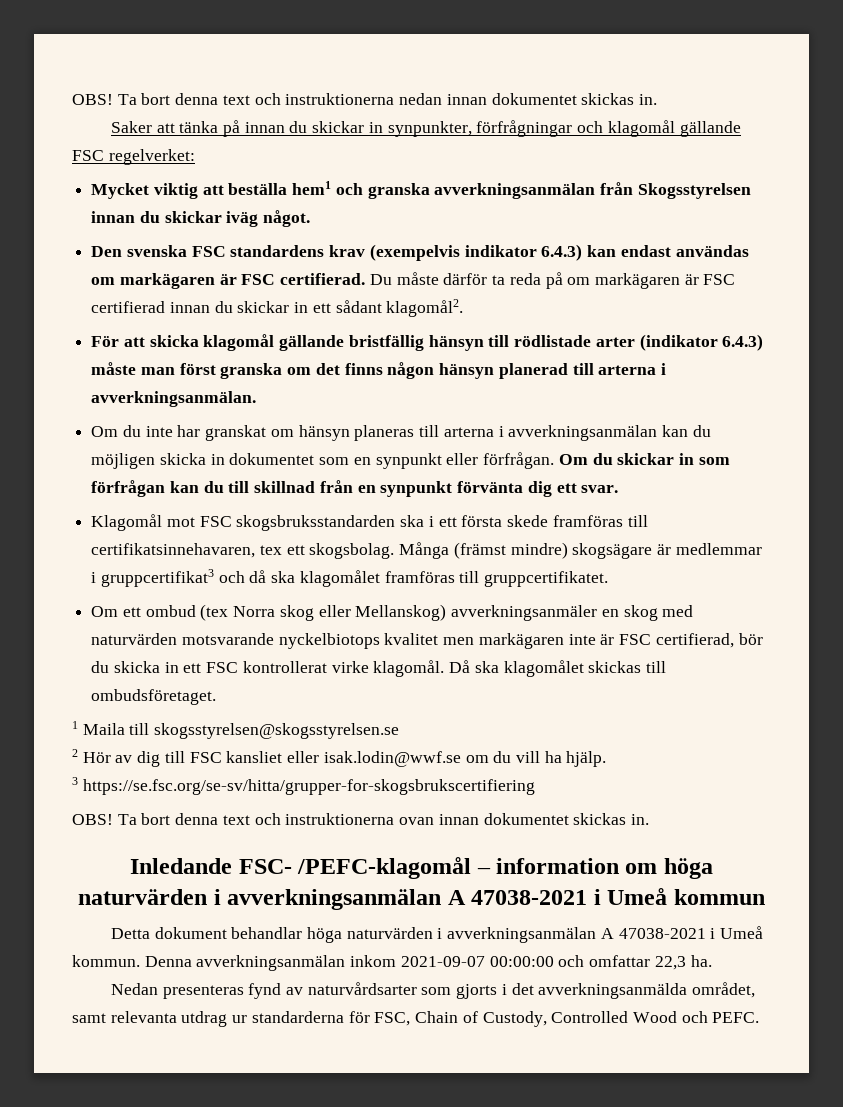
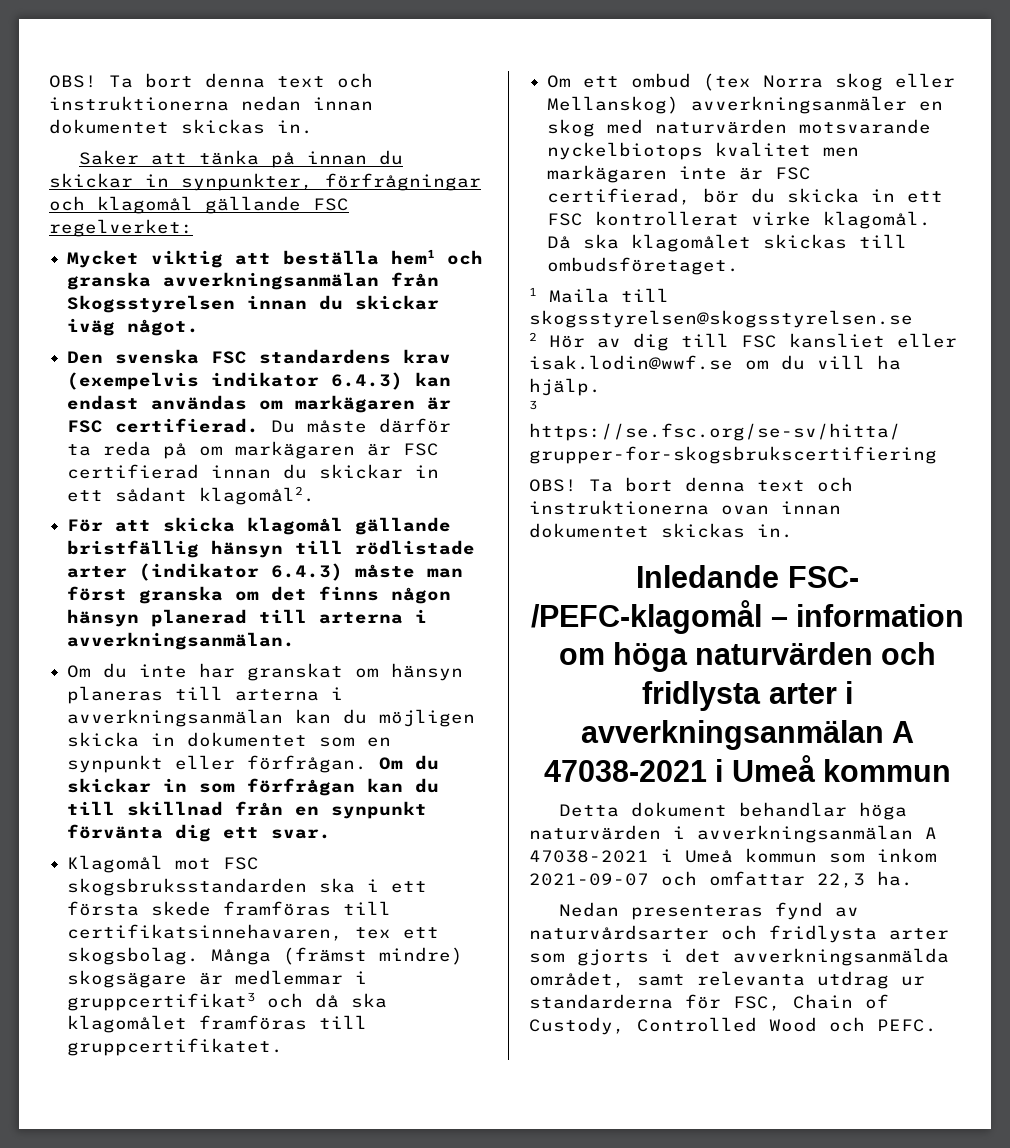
- Inledande FSC- /PEFC-klagomål – information om höga naturvärden i avverkningsanmälan A 47038-2021 i Umeå kommun
+ Inledande FSC- /PEFC-klagomål – information om höga naturvärden och fridlysta arter i avverkningsanmälan A 47038-2021 i Umeå kommun
- Detta dokument behandlar höga naturvärden i avverkningsanmälan A 47038-2021 i Umeå kommun. Denna avverkningsanmälan inkom 2021-09-07 00:00:00 och omfattar 22,3 ha.
+ Detta dokument behandlar höga naturvärden i avverkningsanmälan A 47038-2021 i Umeå kommun som inkom 2021-09-07 och omfattar 22,3 ha.
- Nedan presenteras fynd av naturvårdsarter som gjorts i det avverkningsanmälda området, samt relevanta utdrag ur standarderna för FSC, Chain of Custody, Controlled Wood och PEFC.
+ Nedan presenteras fynd av naturvårdsarter och fridlysta arter som gjorts i det avverkningsanmälda området, samt relevanta utdrag ur standarderna för FSC, Chain of Custody, Controlled Wood och PEFC.

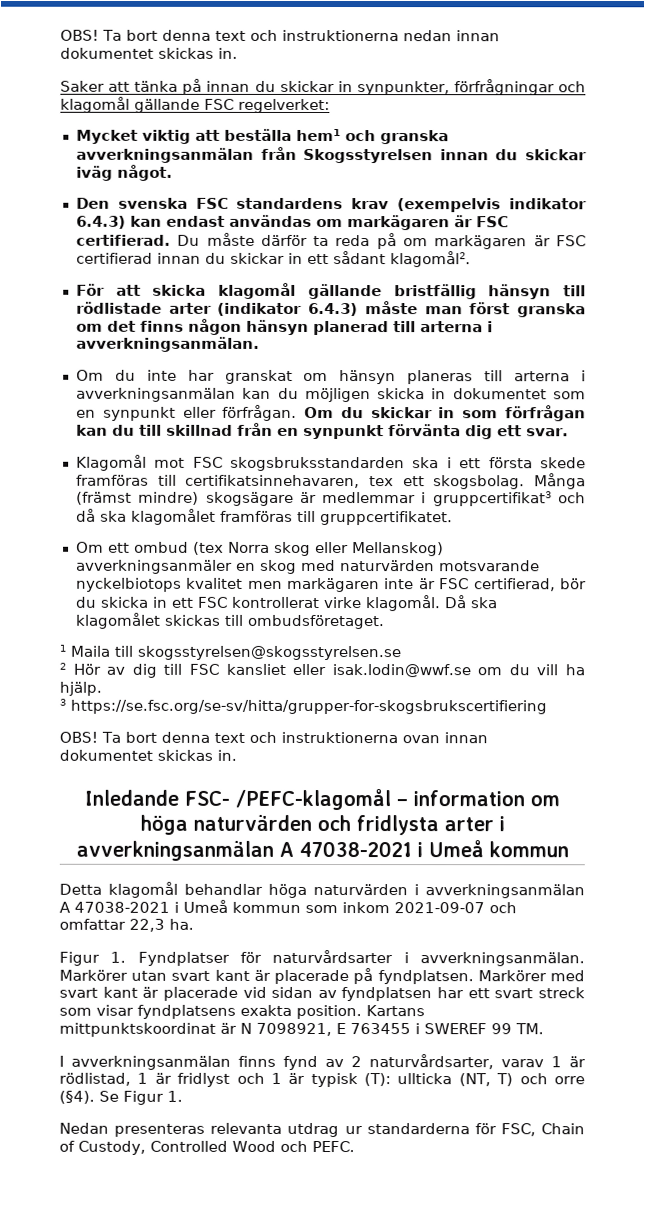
- Detta dokument behandlar höga naturvärden i avverkningsanmälan A 47038-2021 i Umeå kommun som inkom 2021-09-07 och omfattar 22,3 ha.
+ Detta klagomål behandlar höga naturvärden i avverkningsanmälan A 47038-2021 i Umeå kommun som inkom 2021-09-07 och omfattar 22,3 ha.
- Nedan presenteras fynd av naturvårdsarter och fridlysta arter som gjorts i det avverkningsanmälda området, samt relevanta utdrag ur standarderna för FSC, Chain of Custody, Controlled Wood och PEFC.
+ Figur 1. Fyndplatser för naturvårdsarter i avverkningsanmälan. Markörer utan svart kant är placerade på fyndplatsen. Markörer med svart kant är placerade vid sidan av fyndplatsen har ett svart streck som visar fyndplatsens exakta position. Kartans mittpunktskoordinat är N 7098921, E 763455 i SWEREF 99 TM.
+ I avverkningsanmälan finns fynd av 2 naturvårdsarter, varav 1 är rödlistad, 1 är fridlyst och 1 är typisk (T): ullticka (NT, T) och orre (§4). Se Figur 1.
+ Nedan presenteras relevanta utdrag ur standarderna för FSC, Chain of Custody, Controlled Wood och PEFC.

